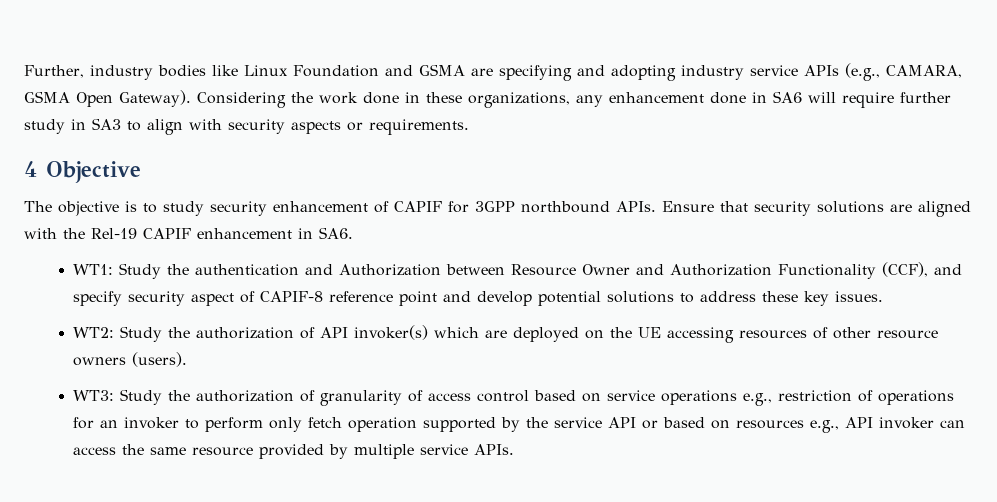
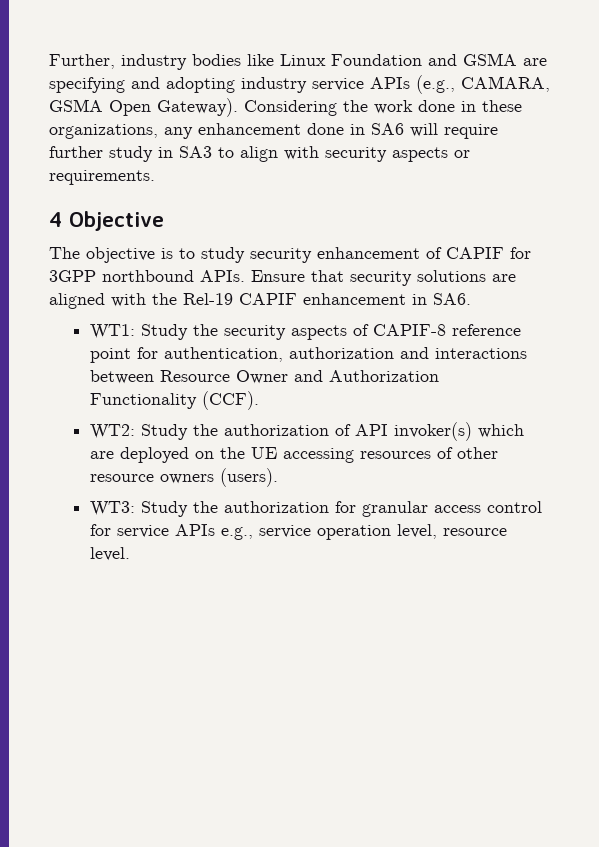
- WT1: Study the authentication and Authorization between Resource Owner and Authorization Functionality (CCF), and specify security aspect of CAPIF-8 reference point and develop potential solutions to address these key issues.
+ WT1: Study the security aspects of CAPIF-8 reference point for authentication, authorization and interactions between Resource Owner and Authorization Functionality (CCF).
- WT3: Study the authorization of granularity of access control based on service operations e.g., restriction of operations for an invoker to perform only fetch operation supported by the service API or based on resources e.g., API invoker can access the same resource provided by multiple service APIs.
+ WT3: Study the authorization for granular access control for service APIs e.g., service operation level, resource level.

